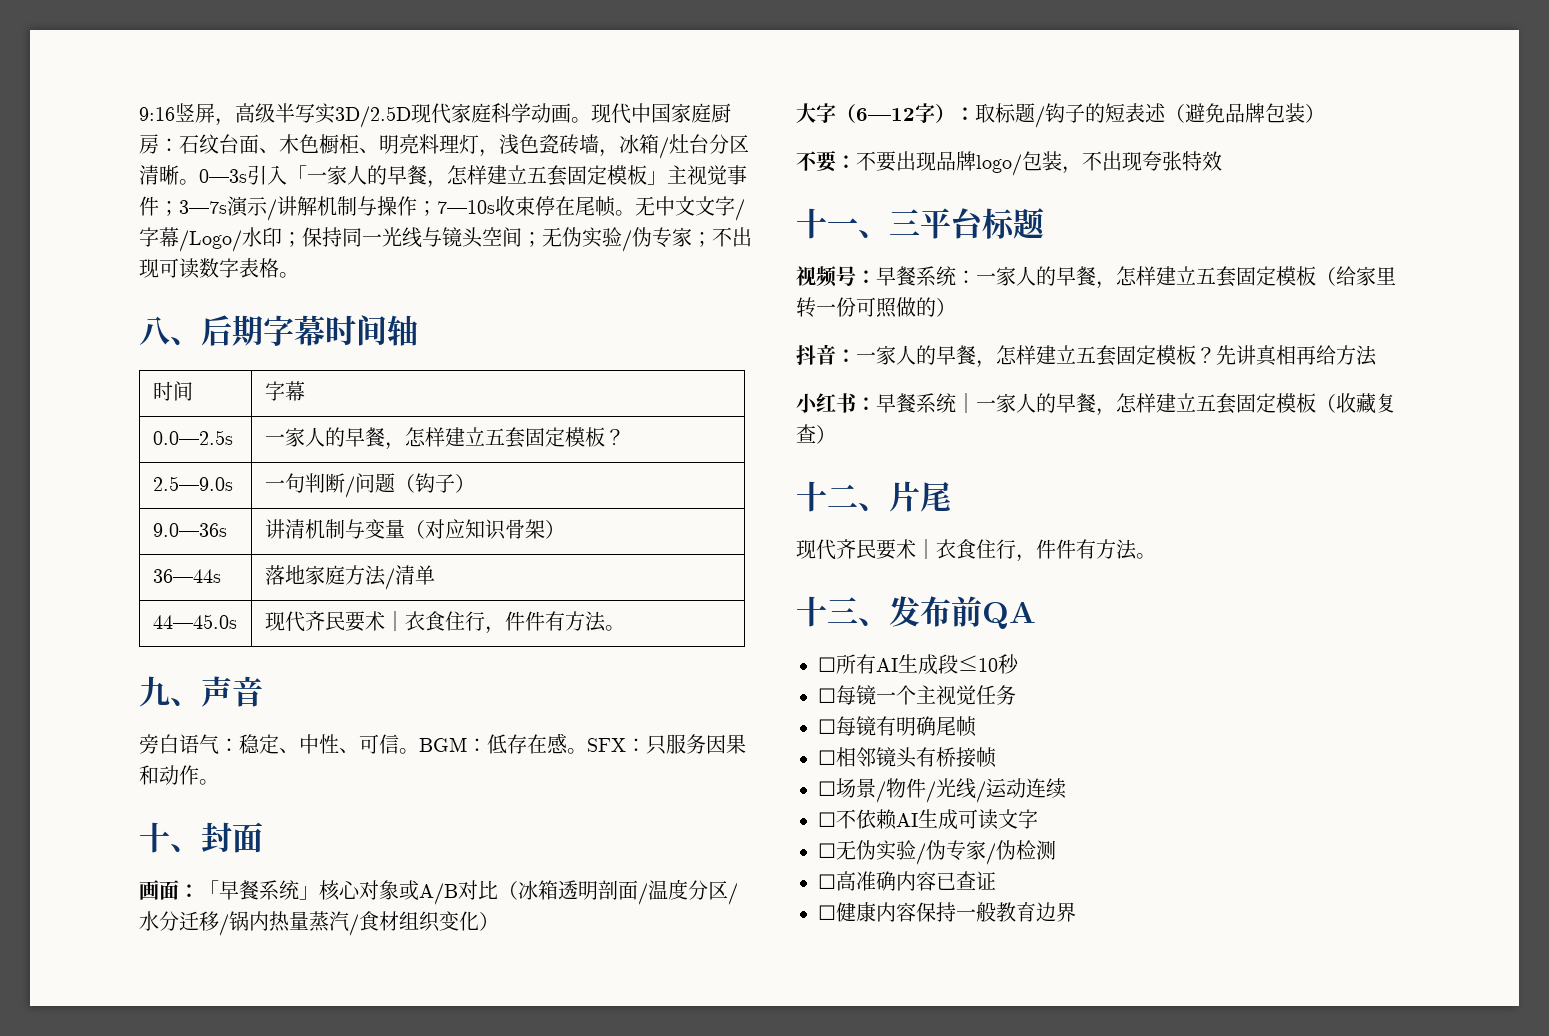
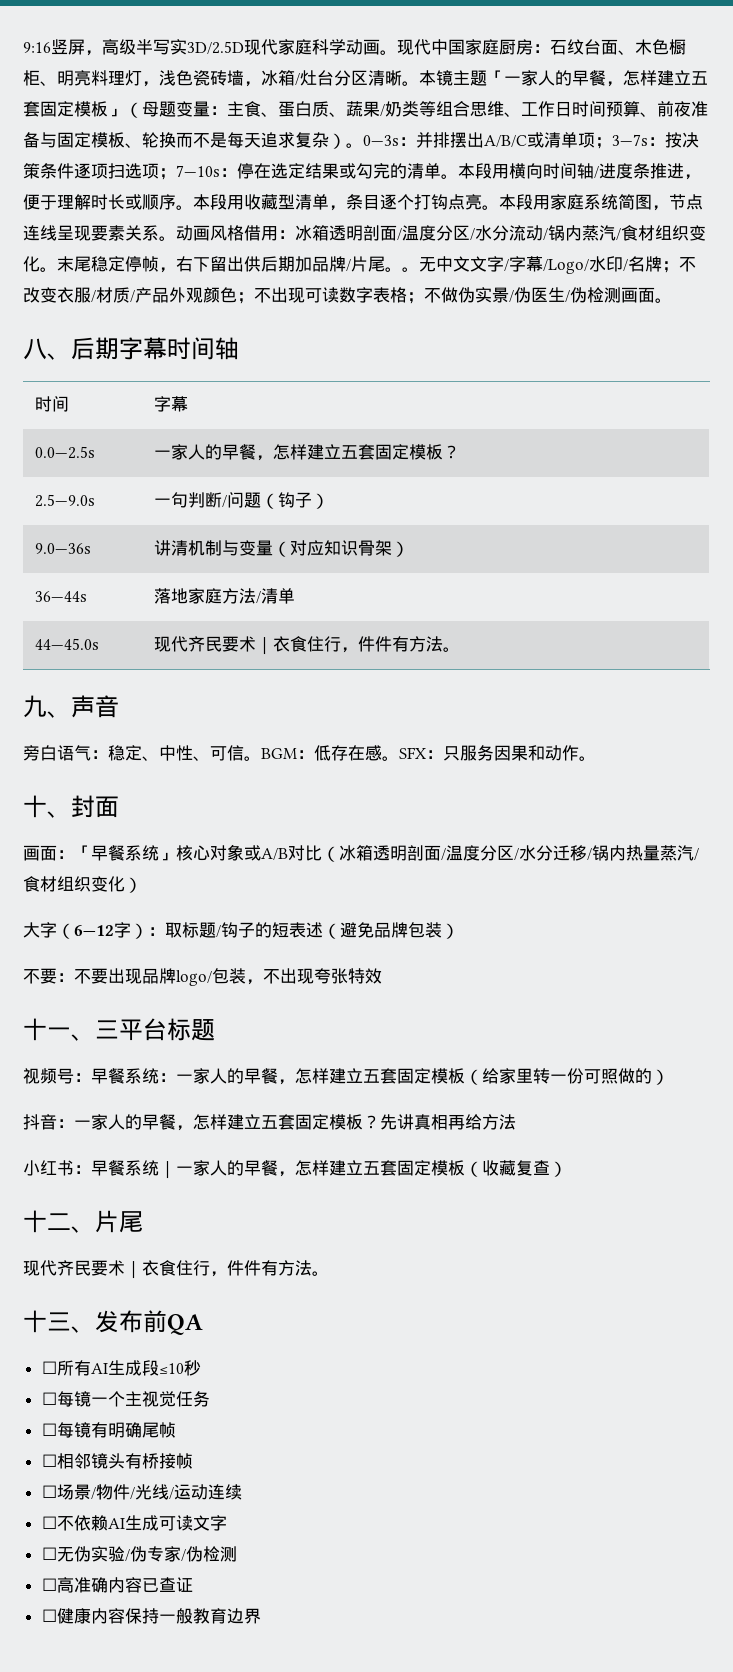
- 0—3s引入「一家人的早餐，怎样建立五套固定模板」主视觉事件；3—7s演示/讲解机制与操作；7—10s收束停在尾帧。
+ 本镜主题「一家人的早餐，怎样建立五套固定模板」（母题变量：主食、蛋白质、蔬果/奶类等组合思维、工作日时间预算、前夜准备与固定模板、轮换而不是每天追求复杂）。0—3s：并排摆出A/B/C或清单项；3—7s：按决策条件逐项扫选项；7—10s：停在选定结果或勾完的清单。本段用横向时间轴/进度条推进，便于理解时长或顺序。本段用收藏型清单，条目逐个打钩点亮。本段用家庭系统简图，节点连线呈现要素关系。动画风格借用：冰箱透明剖面/温度分区/水分流动/锅内蒸汽/食材组织变化。末尾稳定停帧，右下留出供后期加品牌/片尾。。
- 无中文文字/字幕/Logo/水印；保持同一光线与镜头空间；无伪实验/伪专家；不出现可读数字表格。
+ 无中文文字/字幕/Logo/水印/名牌；不改变衣服/材质/产品外观颜色；不出现可读数字表格；不做伪实景/伪医生/伪检测画面。

